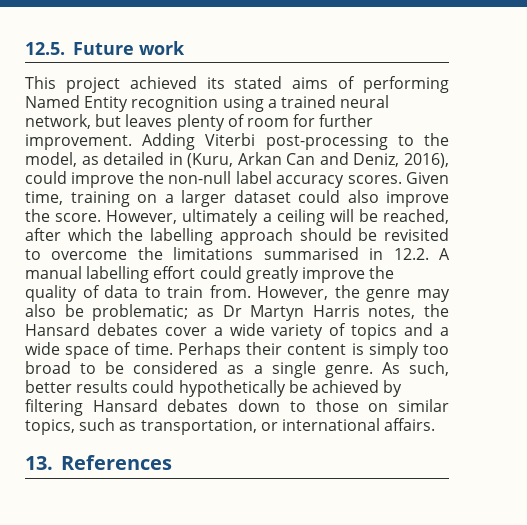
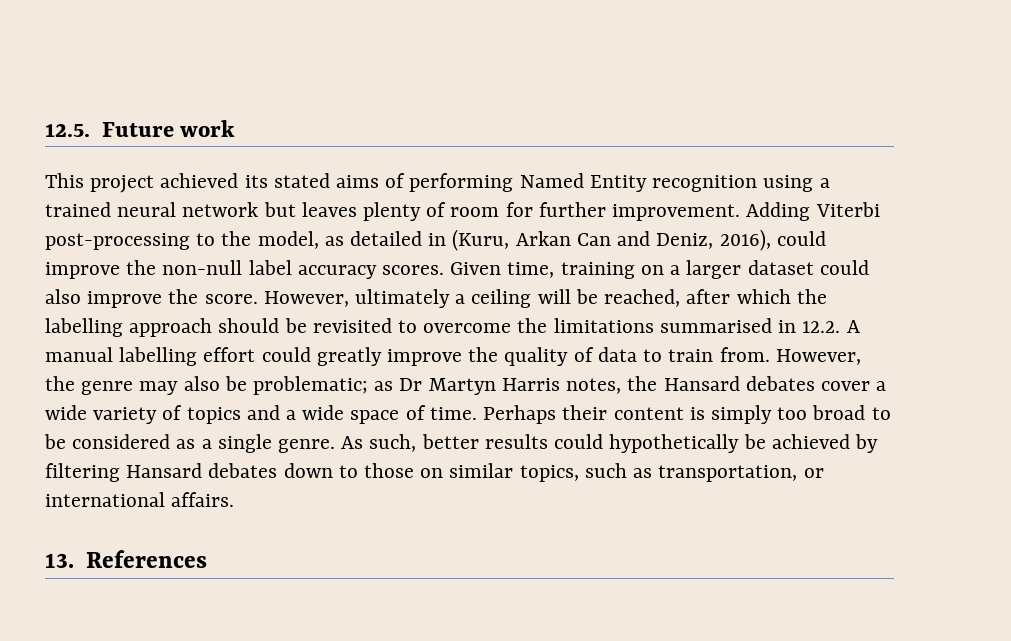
- This project achieved its stated aims of performing Named Entity recognition using a trained neural network, but leaves plenty of room for further improvement.
+ This project achieved its stated aims of performing Named Entity recognition using a trained neural network but leaves plenty of room for further improvement.

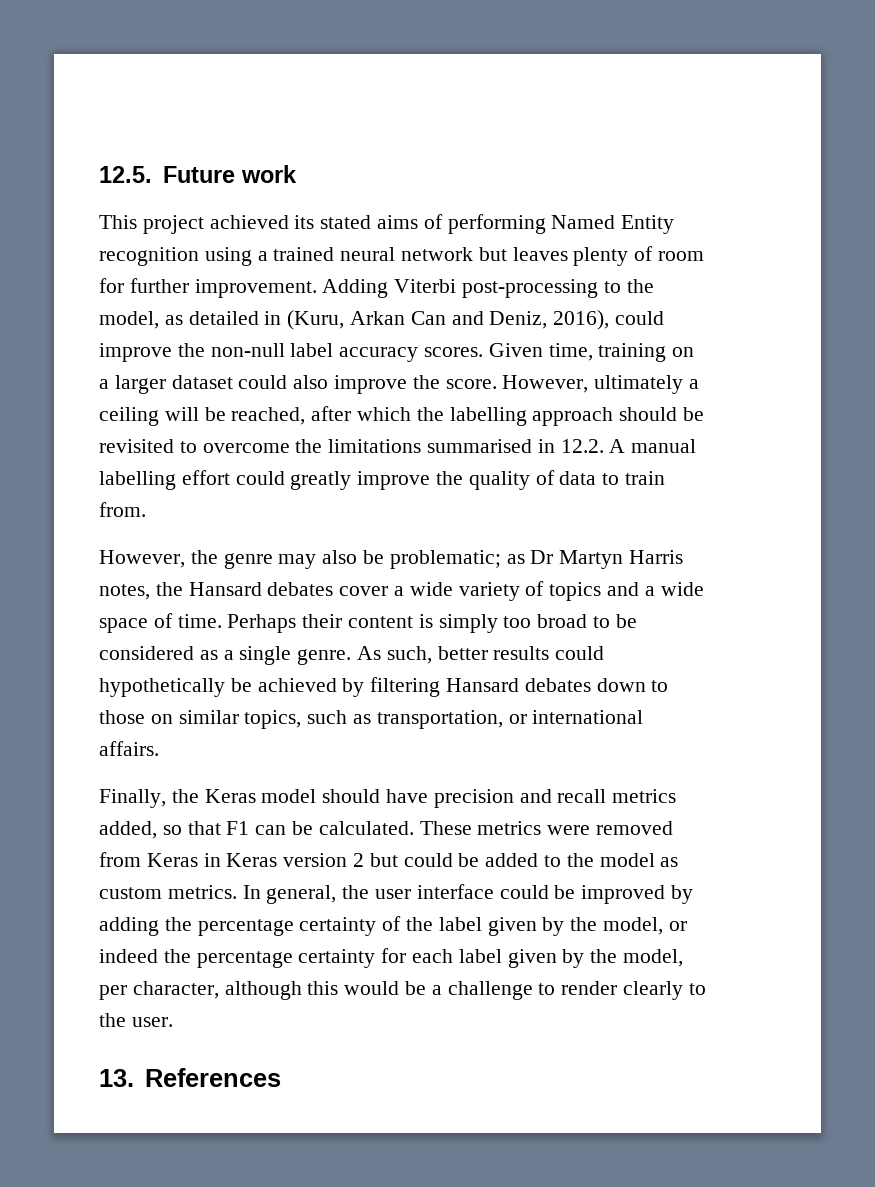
- However, ultimately a ceiling will be reached, after which the labelling approach should be revisited to overcome the limitations summarised in 12.2. A manual labelling effort could greatly improve the quality of data to train from. However, the genre may also be problematic;
+ However, ultimately a ceiling will be reached, after which the labelling approach should be revisited to overcome the limitations summarised in 12.2. A manual labelling effort could greatly improve the quality of data to train from.
+ However, the genre may also be problematic;
+ Finally, the Keras model should have precision and recall metrics added, so that F1 can be calculated. These metrics were removed from Keras in Keras version 2 but could be added to the model as custom metrics. In general, the user interface could be improved by adding the percentage certainty of the label given by the model, or indeed the percentage certainty for each label given by the model, per character, although this would be a challenge to render clearly to the user.

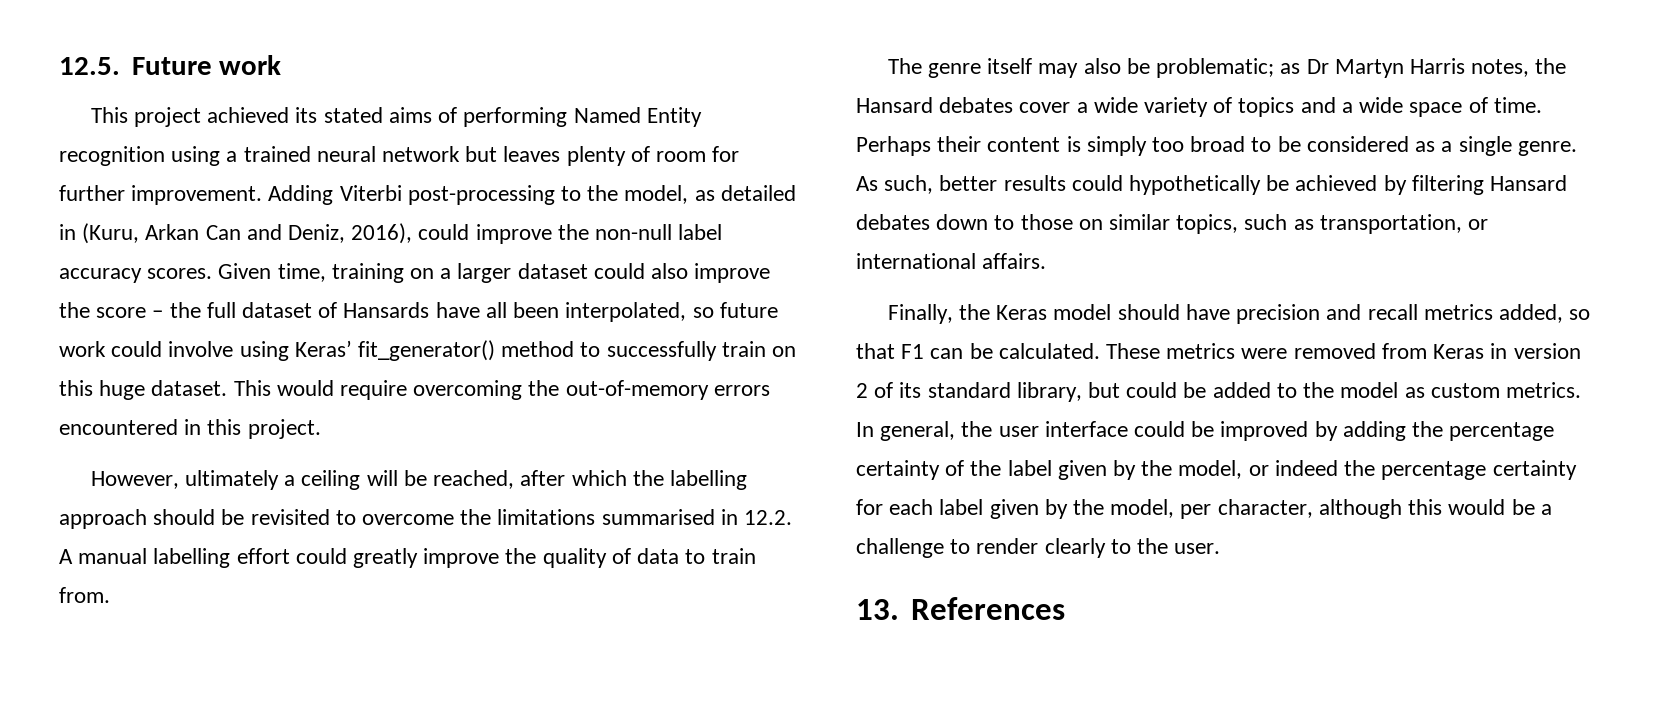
- Given time, training on a larger dataset could also improve the score. However, ultimately a ceiling will be reached, after which the labelling approach should be revisited to overcome the limitations summarised in 12.2. A manual labelling effort could greatly improve the quality of data to train from.
+ Given time, training on a larger dataset could also improve the score – the full dataset of Hansards have all been interpolated, so future work could involve using Keras’ fit_generator() method to successfully train on this huge dataset. This would require overcoming the out-of-memory errors encountered in this project.
+ However, ultimately a ceiling will be reached, after which the labelling approach should be revisited to overcome the limitations summarised in 12.2. A manual labelling effort could greatly improve the quality of data to train from.
- However, the genre may also be problematic; as Dr Martyn Harris notes, the Hansard debates cover a wide variety of topics and a wide space of time.
+ The genre itself may also be problematic; as Dr Martyn Harris notes, the Hansard debates cover a wide variety of topics and a wide space of time.
- These metrics were removed from Keras in Keras version 2 but could be added to the model as custom metrics.
+ These metrics were removed from Keras in version 2 of its standard library, but could be added to the model as custom metrics.

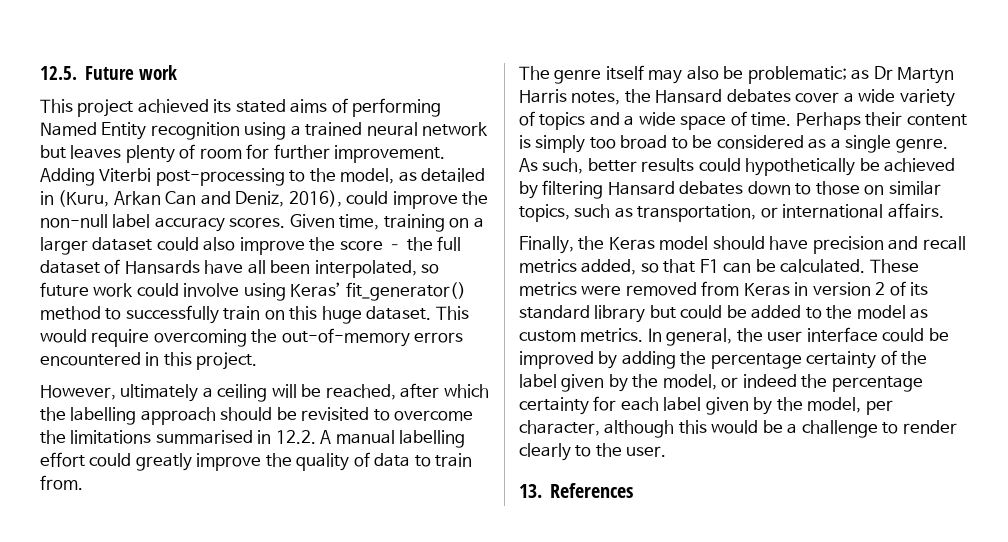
- These metrics were removed from Keras in version 2 of its standard library, but could be added to the model as custom metrics.
+ These metrics were removed from Keras in version 2 of its standard library but could be added to the model as custom metrics.

